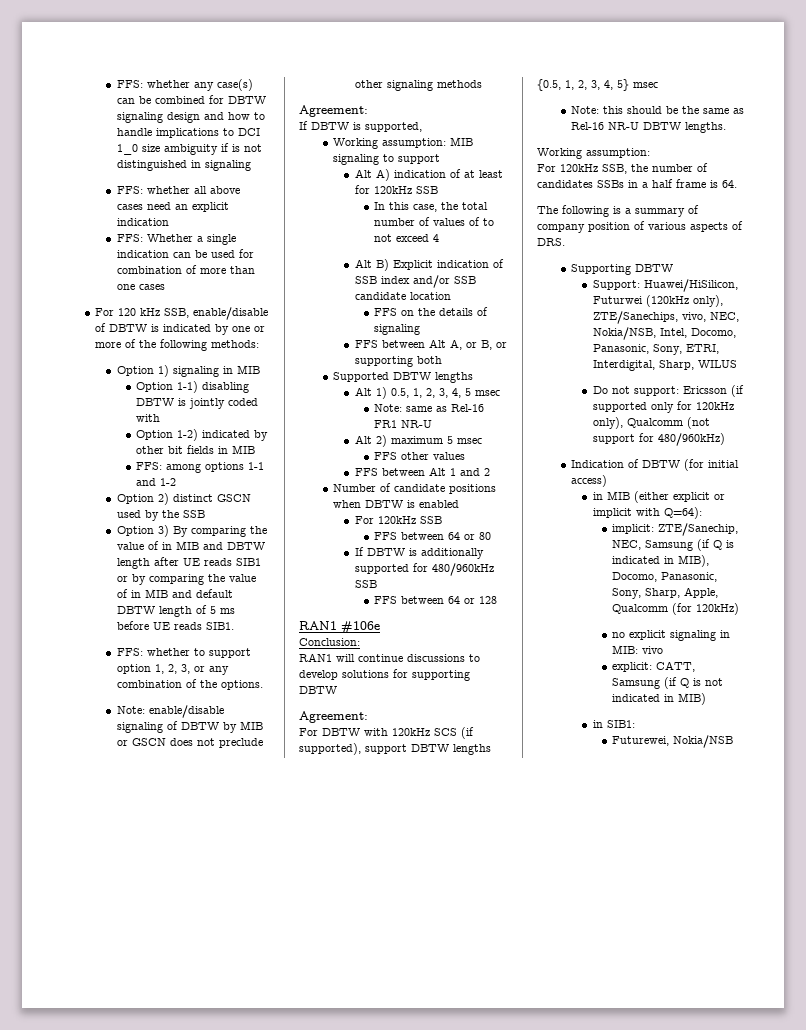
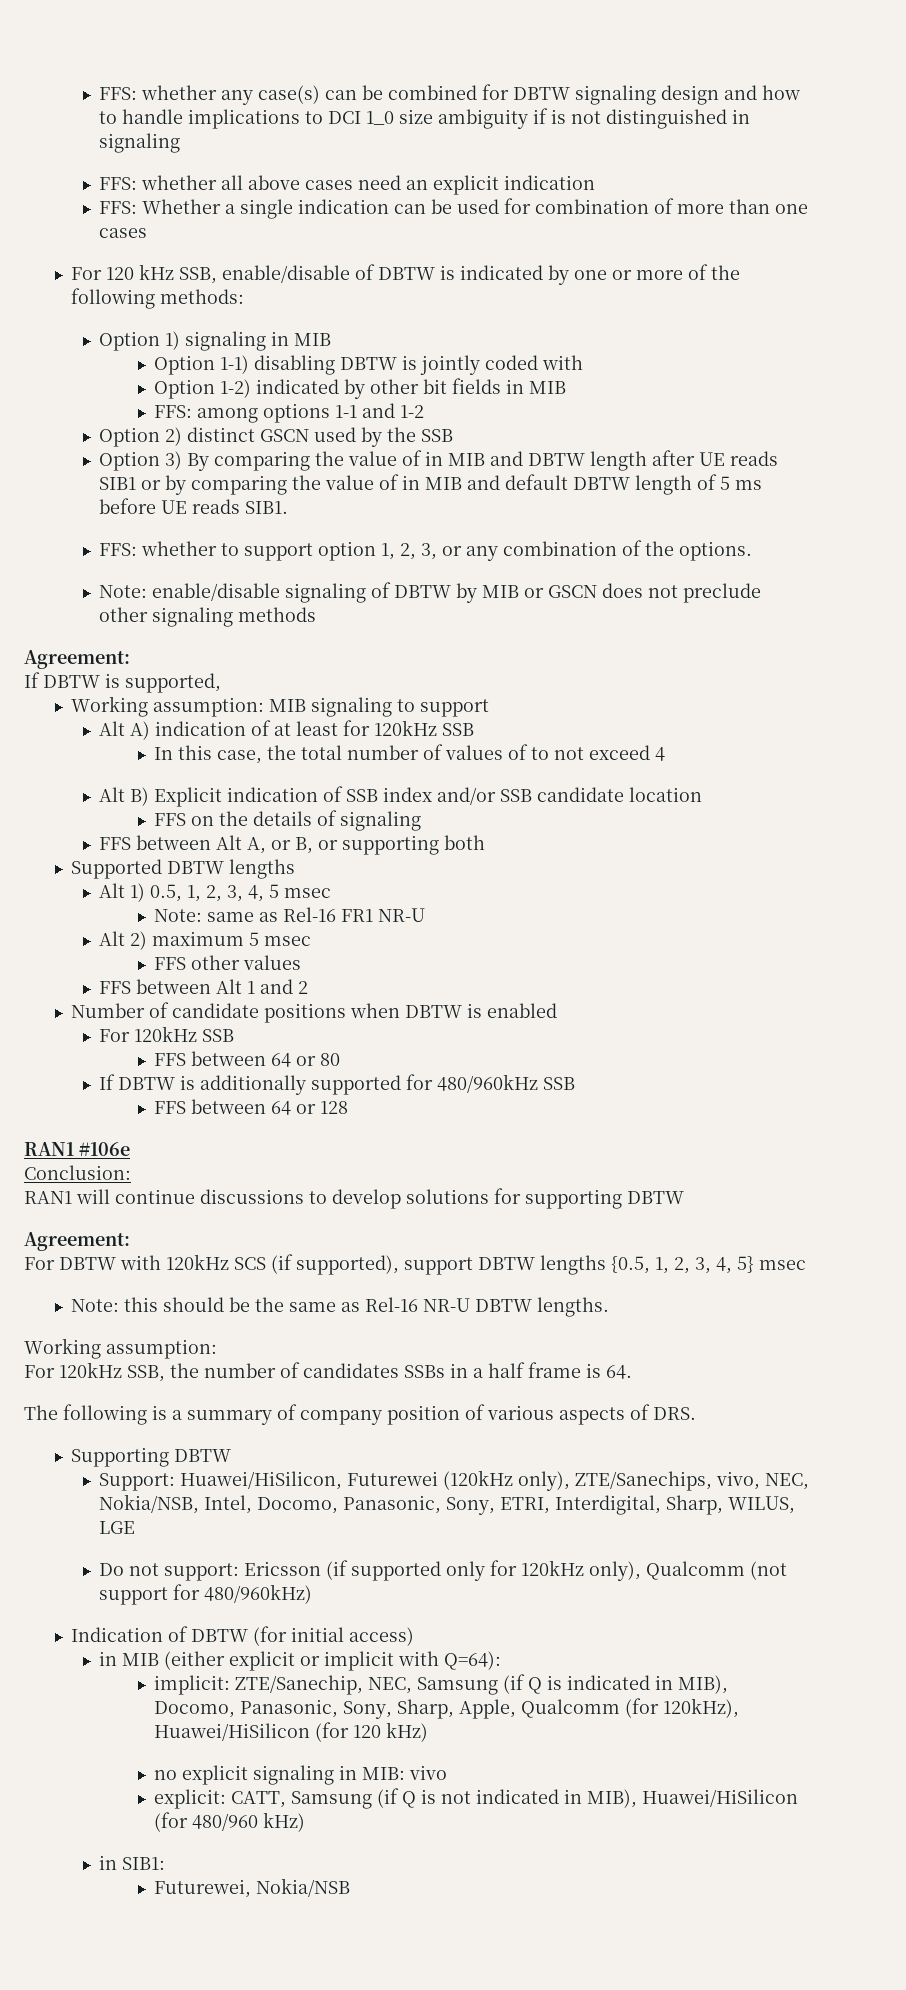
- Support: Huawei/HiSilicon, Futurwei (120kHz only), ZTE/Sanechips, vivo, NEC, Nokia/NSB, Intel, Docomo, Panasonic, Sony, ETRI, Interdigital, Sharp, WILUS
+ Support: Huawei/HiSilicon, Futurewei (120kHz only), ZTE/Sanechips, vivo, NEC, Nokia/NSB, Intel, Docomo, Panasonic, Sony, ETRI, Interdigital, Sharp, WILUS, LGE
- implicit: ZTE/Sanechip, NEC, Samsung (if Q is indicated in MIB), Docomo, Panasonic, Sony, Sharp, Apple, Qualcomm (for 120kHz)
+ implicit: ZTE/Sanechip, NEC, Samsung (if Q is indicated in MIB), Docomo, Panasonic, Sony, Sharp, Apple, Qualcomm (for 120kHz), Huawei/HiSilicon (for 120 kHz)
- explicit: CATT, Samsung (if Q is not indicated in MIB)
+ explicit: CATT, Samsung (if Q is not indicated in MIB), Huawei/HiSilicon (for 480/960 kHz)

